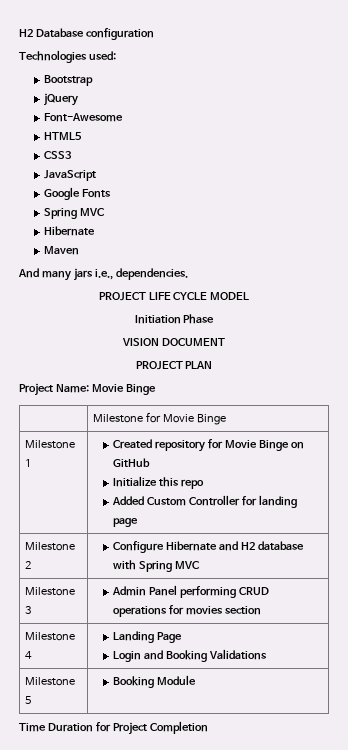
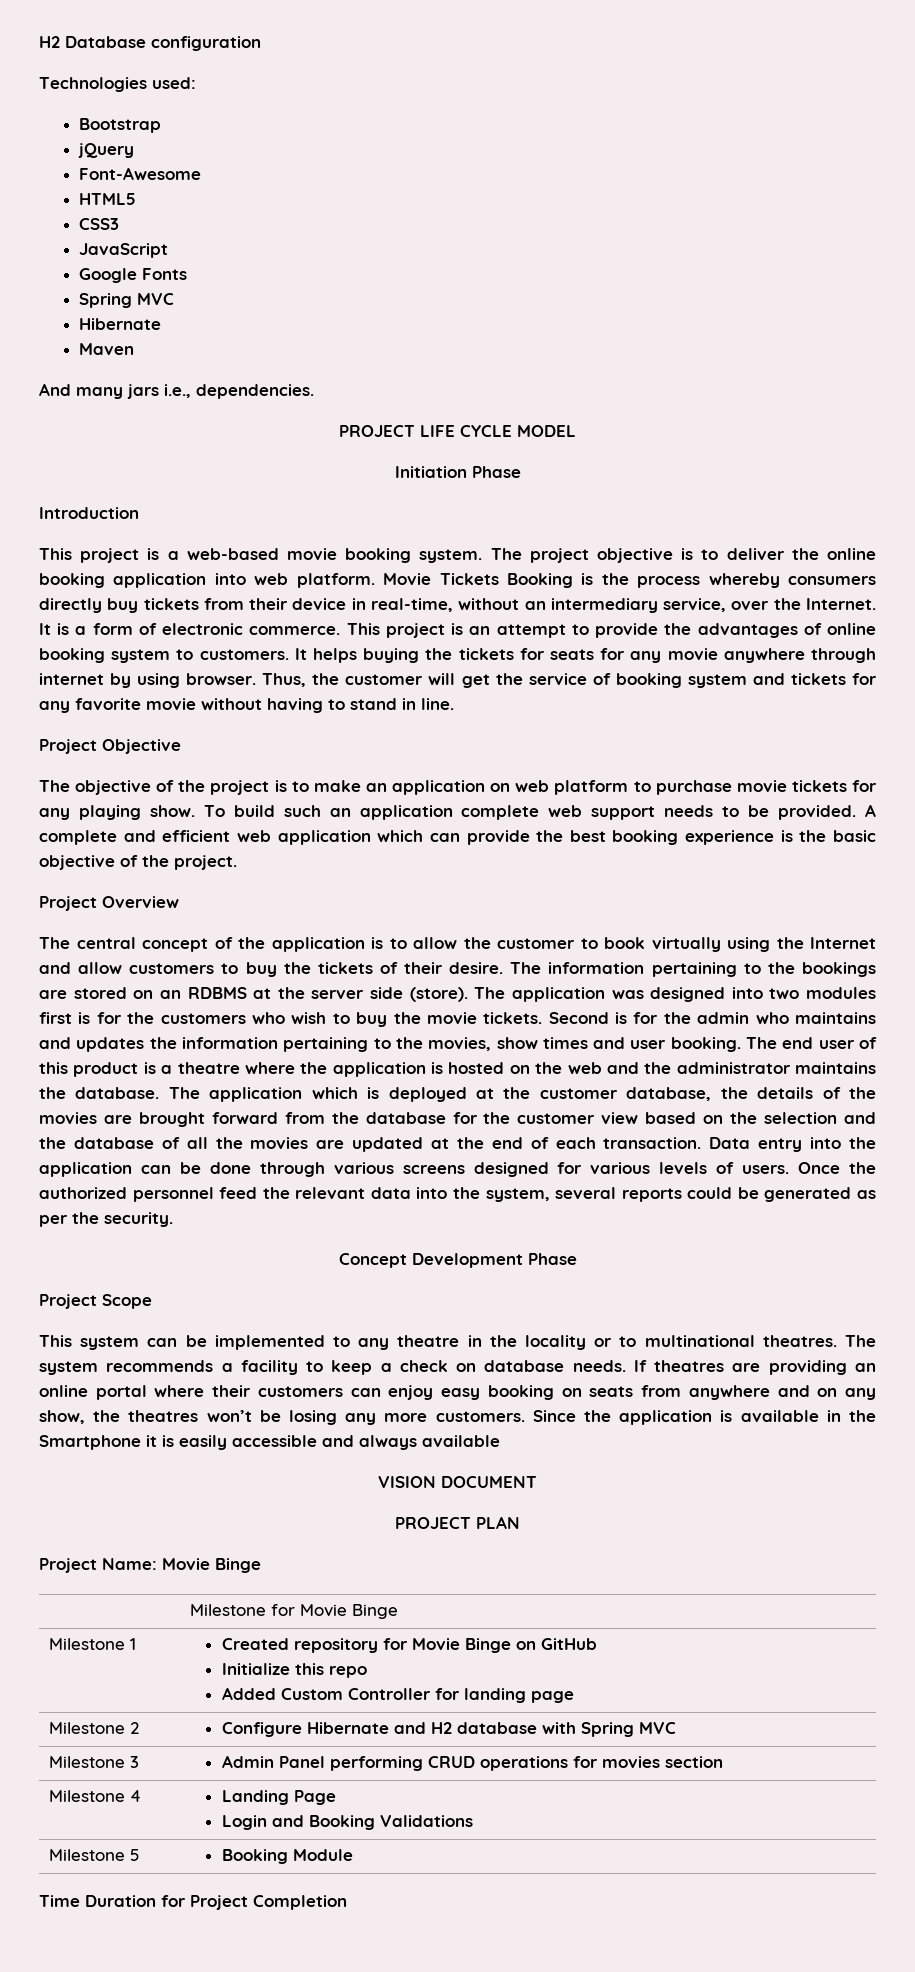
+ Introduction
+ This project is a web-based movie booking system. The project objective is to deliver the online booking application into web platform. Movie Tickets Booking is the process whereby consumers directly buy tickets from their device in real-time, without an intermediary service, over the Internet. It is a form of electronic commerce. This project is an attempt to provide the advantages of online booking system to customers. It helps buying the tickets for seats for any movie anywhere through internet by using browser. Thus, the customer will get the service of booking system and tickets for any favorite movie without having to stand in line.
+ Project Objective
+ The objective of the project is to make an application on web platform to purchase movie tickets for any playing show. To build such an application complete web support needs to be provided. A complete and efficient web application which can provide the best booking experience is the basic objective of the project.
+ Project Overview
+ The central concept of the application is to allow the customer to book virtually using the Internet and allow customers to buy the tickets of their desire. The information pertaining to the bookings are stored on an RDBMS at the server side (store). The application was designed into two modules first is for the customers who wish to buy the movie tickets. Second is for the admin who maintains and updates the information pertaining to the movies, show times and user booking. The end user of this product is a theatre where the application is hosted on the web and the administrator maintains the database. The application which is deployed at the customer database, the details of the movies are brought forward from the database for the customer view based on the selection and the database of all the movies are updated at the end of each transaction. Data entry into the application can be done through various screens designed for various levels of users. Once the authorized personnel feed the relevant data into the system, several reports could be generated as per the security.
+ Concept Development Phase
+ Project Scope
+ This system can be implemented to any theatre in the locality or to multinational theatres. The system recommends a facility to keep a check on database needs. If theatres are providing an online portal where their customers can enjoy easy booking on seats from anywhere and on any show, the theatres won’t be losing any more customers. Since the application is available in the Smartphone it is easily accessible and always available

